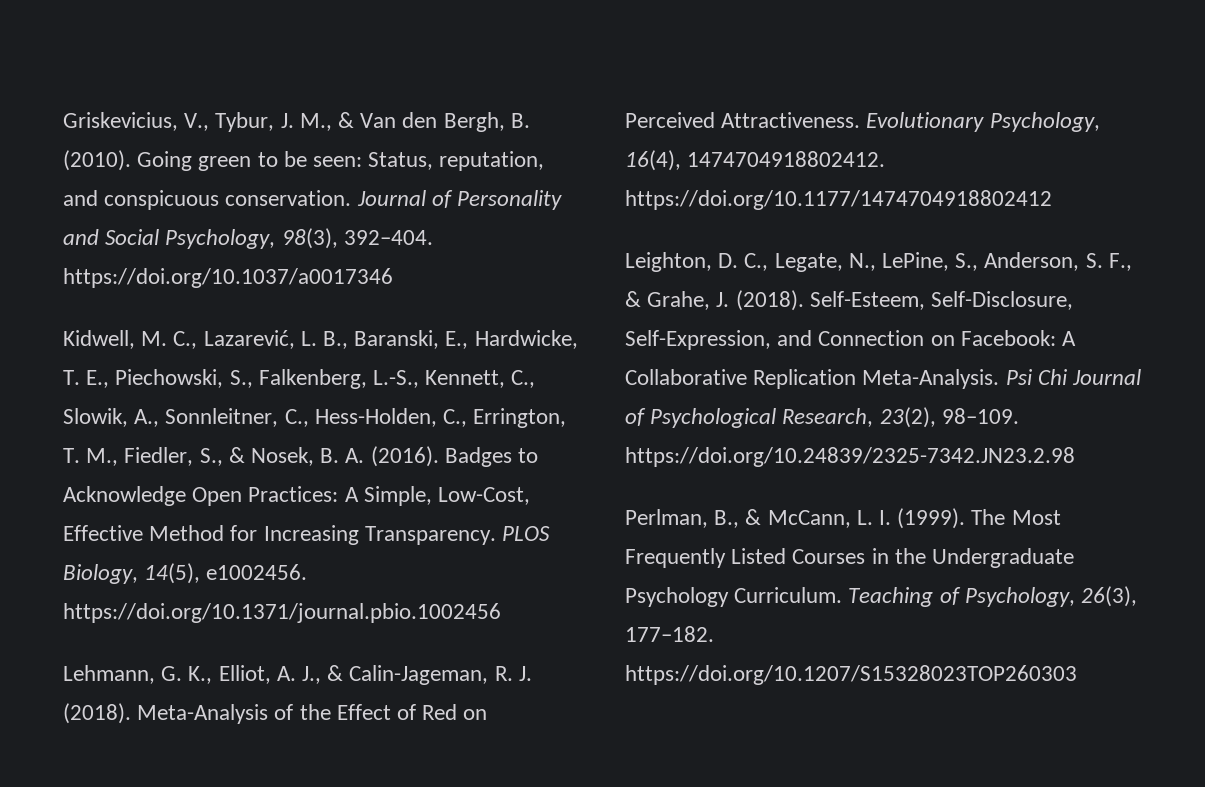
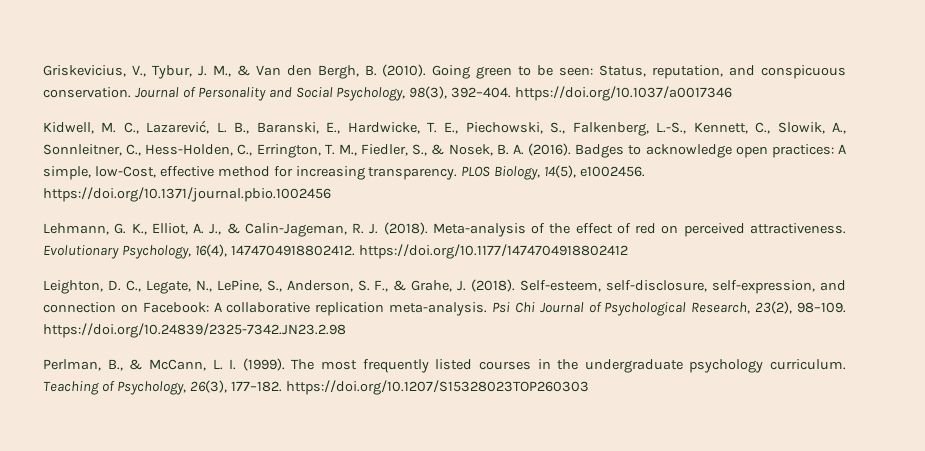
- Badges to Acknowledge Open Practices: A Simple, Low-Cost, Effective Method for Increasing Transparency.
+ Badges to acknowledge open practices: A simple, low-Cost, effective method for increasing transparency.
- Meta-Analysis of the Effect of Red on Perceived Attractiveness.
+ Meta-analysis of the effect of red on perceived attractiveness.
- Self-Esteem, Self-Disclosure, Self-Expression, and Connection on Facebook: A Collaborative Replication Meta-Analysis.
+ Self-esteem, self-disclosure, self-expression, and connection on Facebook: A collaborative replication meta-analysis.
- The Most Frequently Listed Courses in the Undergraduate Psychology Curriculum.
+ The most frequently listed courses in the undergraduate psychology curriculum.

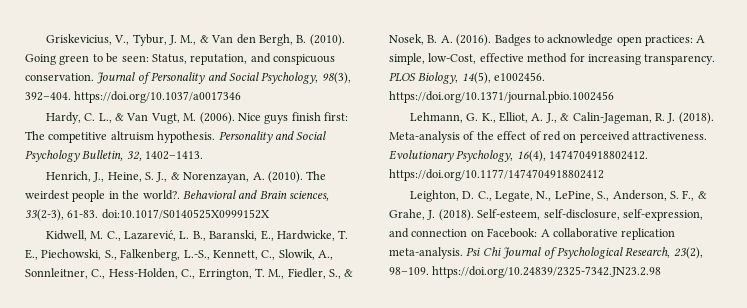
+ Hardy, C. L., & Van Vugt, M. (2006). Nice guys finish first: The competitive altruism hypothesis. Personality and Social Psychology Bulletin, 32, 1402–1413.
+ Henrich, J., Heine, S. J., & Norenzayan, A. (2010). The weirdest people in the world?. Behavioral and Brain sciences, 33(2-3), 61-83. doi:10.1017/S0140525X0999152X
- Perlman, B., & McCann, L. I. (1999). The most frequently listed courses in the undergraduate psychology curriculum. Teaching of Psychology, 26(3), 177–182. https://doi.org/10.1207/S15328023TOP260303

